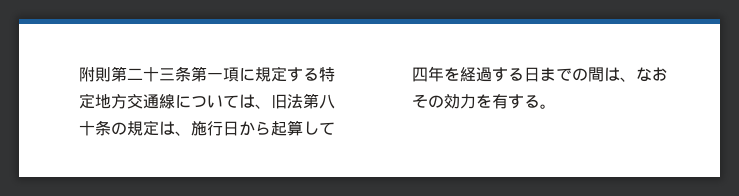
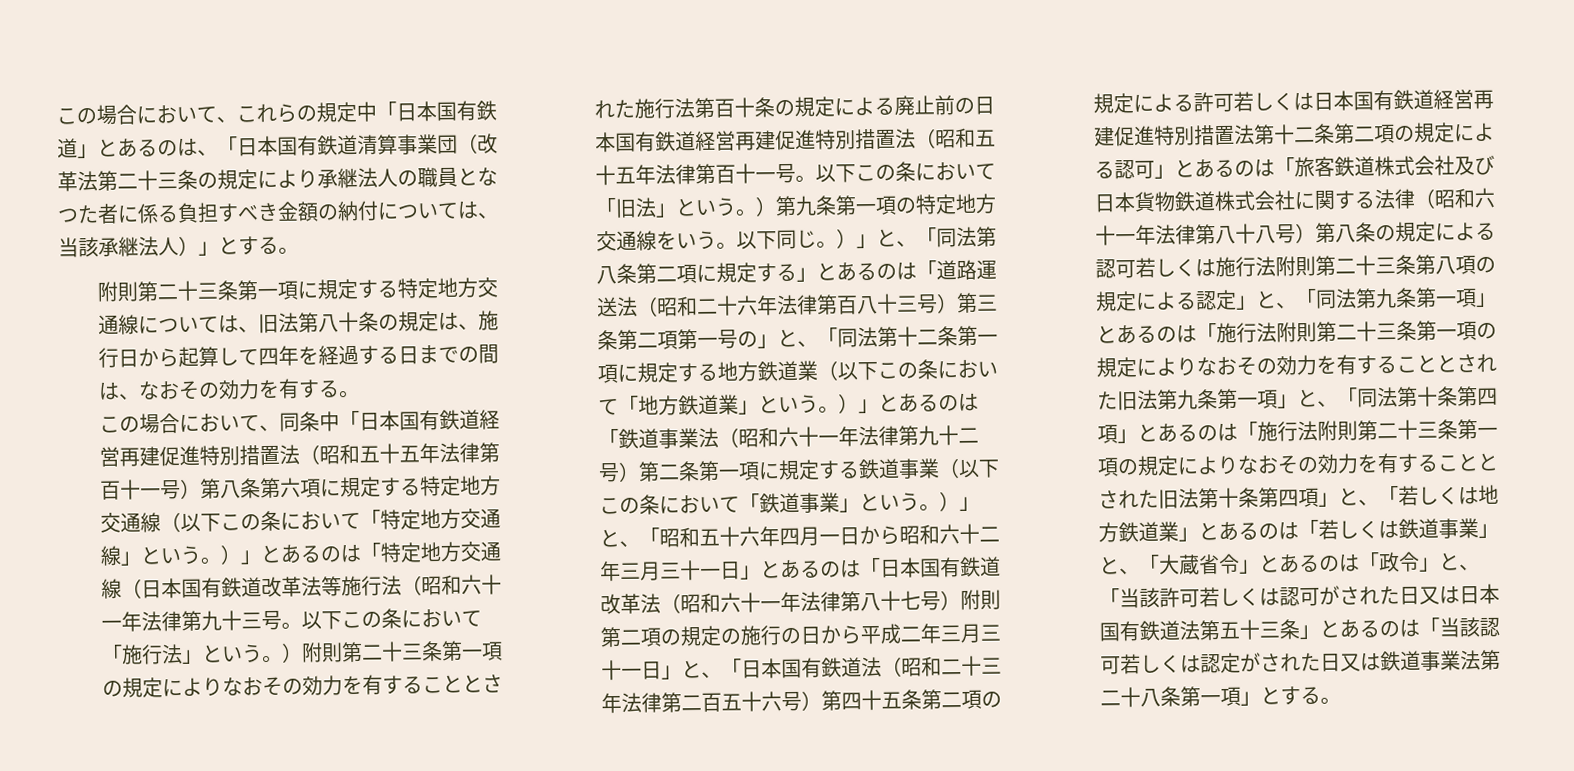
+ この場合において、これらの規定中「日本国有鉄道」とあるのは、「日本国有鉄道清算事業団（改革法第二十三条の規定により承継法人の職員となつた者に係る負担すべき金額の納付については、当該承継法人）」とする。
+ この場合において、同条中「日本国有鉄道経営再建促進特別措置法（昭和五十五年法律第百十一号）第八条第六項に規定する特定地方交通線（以下この条において「特定地方交通線」という。）」とあるのは「特定地方交通線（日本国有鉄道改革法等施行法（昭和六十一年法律第九十三号。以下この条において「施行法」という。）附則第二十三条第一項の規定によりなおその効力を有することとされた施行法第百十条の規定による廃止前の日本国有鉄道経営再建促進特別措置法（昭和五十五年法律第百十一号。以下この条において「旧法」という。）第九条第一項の特定地方交通線をいう。以下同じ。）」と、「同法第八条第二項に規定する」とあるのは「道路運送法（昭和二十六年法律第百八十三号）第三条第二項第一号の」と、「同法第十二条第一項に規定する地方鉄道業（以下この条において「地方鉄道業」という。）」とあるのは「鉄道事業法（昭和六十一年法律第九十二号）第二条第一項に規定する鉄道事業（以下この条において「鉄道事業」という。）」と、「昭和五十六年四月一日から昭和六十二年三月三十一日」とあるのは「日本国有鉄道改革法（昭和六十一年法律第八十七号）附則第二項の規定の施行の日から平成二年三月三十一日」と、「日本国有鉄道法（昭和二十三年法律第二百五十六号）第四十五条第二項の規定による許可若しくは日本国有鉄道経営再建促進特別措置法第十二条第二項の規定による認可」とあるのは「旅客鉄道株式会社及び日本貨物鉄道株式会社に関する法律（昭和六十一年法律第八十八号）第八条の規定による認可若しくは施行法附則第二十三条第八項の規定による認定」と、「同法第九条第一項」とあるのは「施行法附則第二十三条第一項の規定によりなおその効力を有することとされた旧法第九条第一項」と、「同法第十条第四項」とあるのは「施行法附則第二十三条第一項の規定によりなおその効力を有することとされた旧法第十条第四項」と、「若しくは地方鉄道業」とあるのは「若しくは鉄道事業」と、「大蔵省令」とあるのは「政令」と、「当該許可若しくは認可がされた日又は日本国有鉄道法第五十三条」とあるのは「当該認可若しくは認定がされた日又は鉄道事業法第二十八条第一項」とする。

